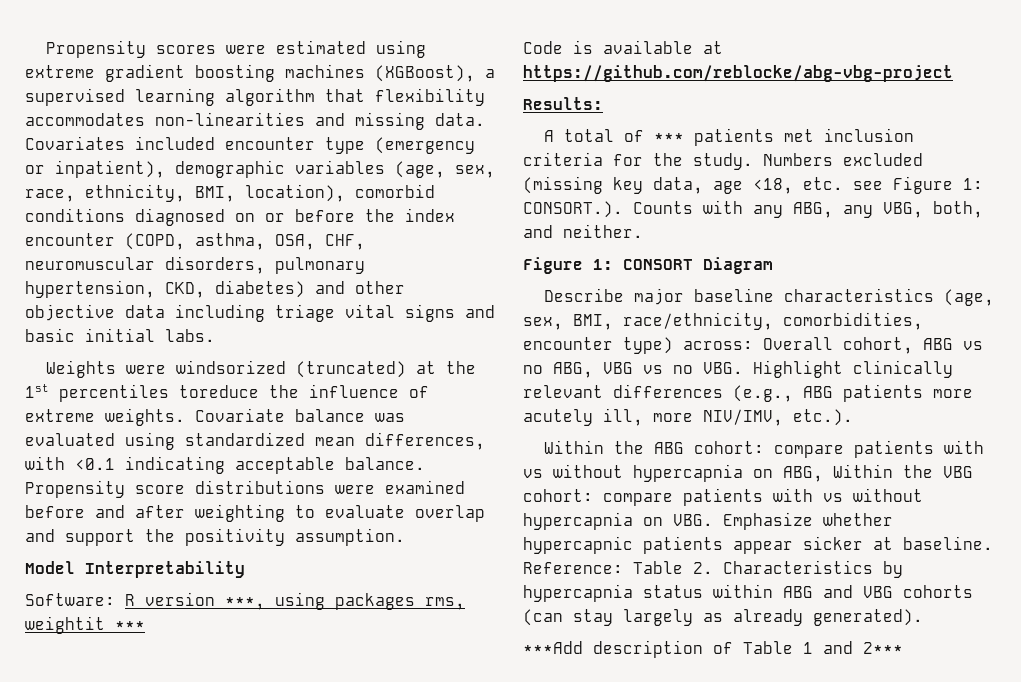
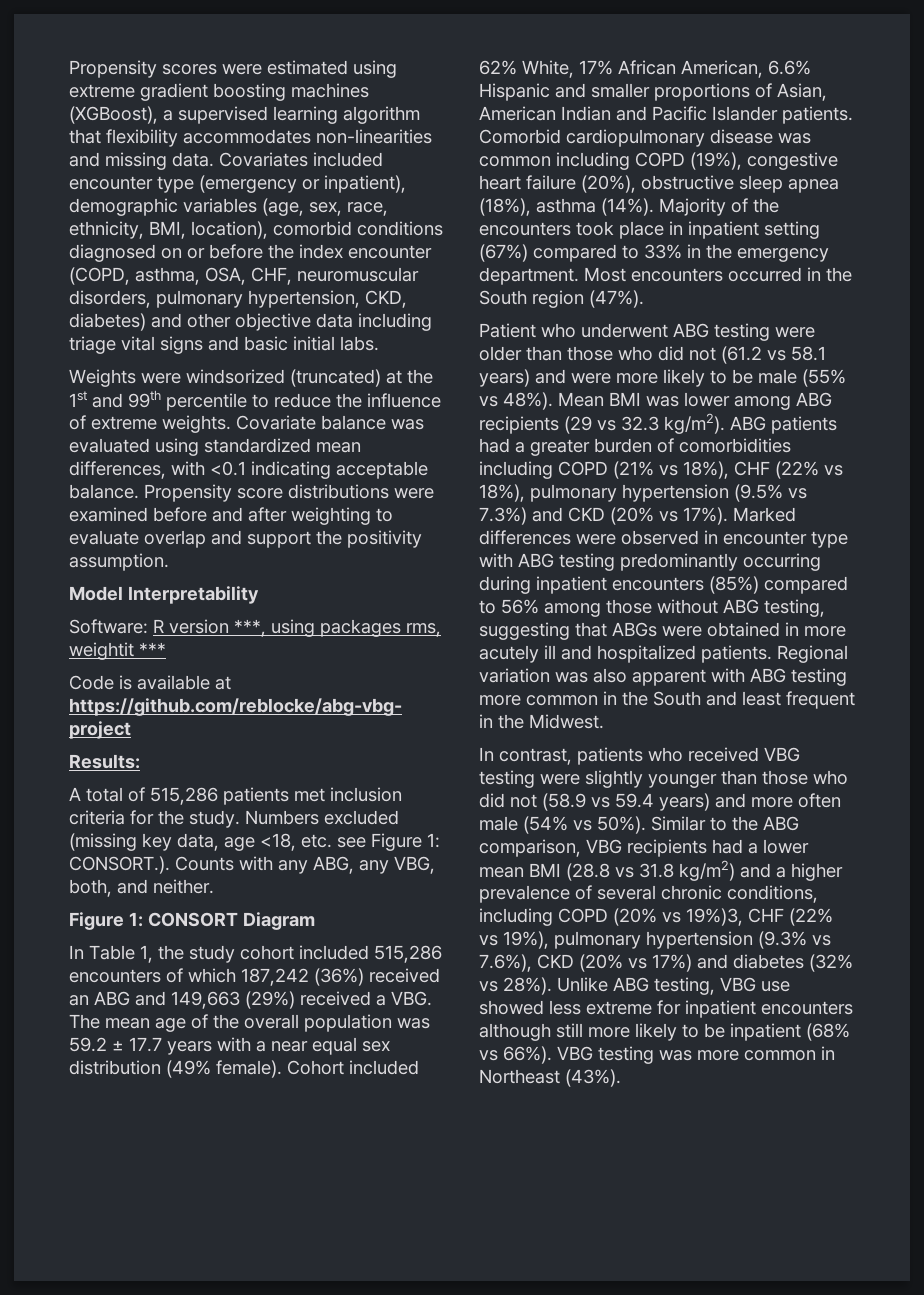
- Weights were windsorized (truncated) at the 1st percentiles toreduce the influence of extreme weights.
+ Weights were windsorized (truncated) at the 1st and 99th percentile to reduce the influence of extreme weights.
- A total of *** patients met inclusion criteria for the study.
+ A total of 515,286 patients met inclusion criteria for the study.
- Describe major baseline characteristics (age, sex, BMI, race/ethnicity, comorbidities, encounter type) across: Overall cohort, ABG vs no ABG, VBG vs no VBG. Highlight clinically relevant differences (e.g., ABG patients more acutely ill, more NIV/IMV, etc.).
- Within the ABG cohort: compare patients with vs without hypercapnia on ABG, Within the VBG cohort: compare patients with vs without hypercapnia on VBG. Emphasize whether hypercapnic patients appear sicker at baseline. Reference: Table 2. Characteristics by hypercapnia status within ABG and VBG cohorts (can stay largely as already generated).
- ***Add description of Table 1 and 2***
+ In Table 1, the study cohort included 515,286 encounters of which 187,242 (36%) received an ABG and 149,663 (29%) received a VBG. The mean age of the overall population was 59.2 ± 17.7 years with a near equal sex distribution (49% female). Cohort included 62% White, 17% African American, 6.6% Hispanic and smaller proportions of Asian, American Indian and Pacific Islander patients. Comorbid cardiopulmonary disease was common including COPD (19%), congestive heart failure (20%), obstructive sleep apnea (18%), asthma (14%). Majority of the encounters took place in inpatient setting (67%) compared to 33% in the emergency department. Most encounters occurred in the South region (47%).
+ Patient who underwent ABG testing were older than those who did not (61.2 vs 58.1 years) and were more likely to be male (55% vs 48%). Mean BMI was lower among ABG recipients (29 vs 32.3 kg/m2). ABG patients had a greater burden of comorbidities including COPD (21% vs 18%), CHF (22% vs 18%), pulmonary hypertension (9.5% vs 7.3%) and CKD (20% vs 17%). Marked differences were observed in encounter type with ABG testing predominantly occurring during inpatient encounters (85%) compared to 56% among those without ABG testing, suggesting that ABGs were obtained in more acutely ill and hospitalized patients. Regional variation was also apparent with ABG testing more common in the South and least frequent in the Midwest.
+ In contrast, patients who received VBG testing were slightly younger than those who did not (58.9 vs 59.4 years) and more often male (54% vs 50%). Similar to the ABG comparison, VBG recipients had a lower mean BMI (28.8 vs 31.8 kg/m2) and a higher prevalence of several chronic conditions, including COPD (20% vs 19%)3, CHF (22% vs 19%), pulmonary hypertension (9.3% vs 7.6%), CKD (20% vs 17%) and diabetes (32% vs 28%). Unlike ABG testing, VBG use showed less extreme for inpatient encounters although still more likely to be inpatient (68% vs 66%). VBG testing was more common in Northeast (43%).

